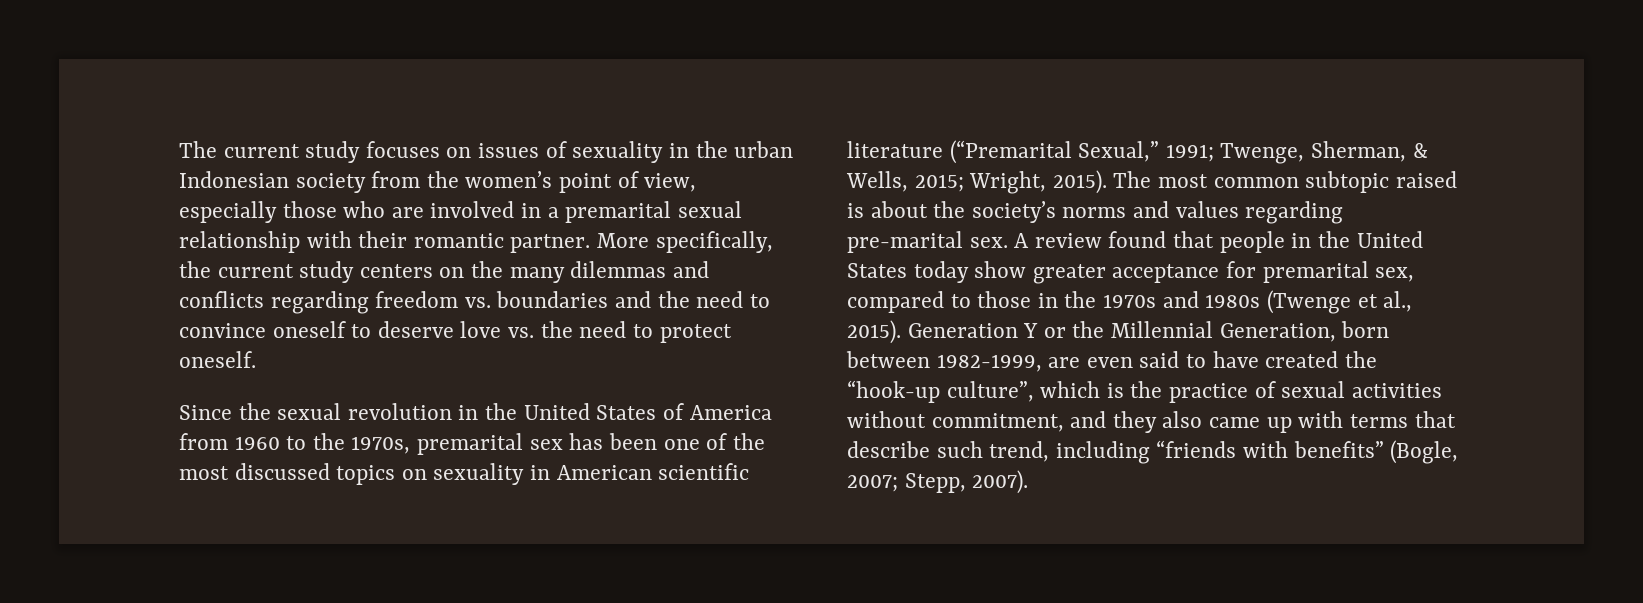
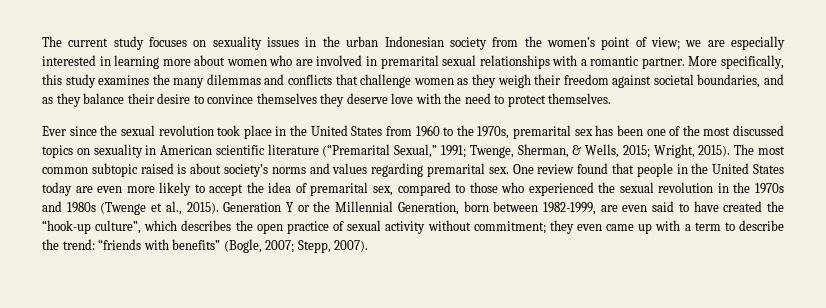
- The current study focuses on issues of sexuality in the urban Indonesian society from the women’s point of view, especially those who are involved in a premarital sexual relationship with their romantic partner.
+ The current study focuses on sexuality issues in the urban Indonesian society from the women’s point of view; we are especially interested in learning more about women who are involved in premarital sexual relationships with a romantic partner.
- More specifically, the current study centers on the many dilemmas and conflicts regarding freedom vs. boundaries and the need to convince oneself to deserve love vs. the need to protect oneself.
- Since the sexual revolution in the United States of America from 1960 to the 1970s, premarital sex has been one of the most discussed topics on sexuality in American scientific literature (“Premarital Sexual,” 1991; Twenge, Sherman, & Wells, 2015; Wright, 2015).
+ More specifically, this study examines the many dilemmas and conflicts that challenge women as they weigh their freedom against societal boundaries, and as they balance their desire to convince themselves they deserve love with the need to protect themselves.
+ Ever since the sexual revolution took place in the United States from 1960 to the 1970s, premarital sex has been one of the most discussed topics on sexuality in American scientific literature (“Premarital Sexual,” 1991; Twenge, Sherman, & Wells, 2015; Wright, 2015).
- The most common subtopic raised is about the society’s norms and values regarding pre-marital sex. A review found that people in the United States today show greater acceptance for premarital sex, compared to those in the 1970s and 1980s (Twenge et al., 2015).
+ The most common subtopic raised is about society’s norms and values regarding premarital sex. One review found that people in the United States today are even more likely to accept the idea of premarital sex, compared to those who experienced the sexual revolution in the 1970s and 1980s (Twenge et al., 2015).
- Generation Y or the Millennial Generation, born between 1982-1999, are even said to have created the “hook-up culture”, which is the practice of sexual activities without commitment, and they also came up with terms that describe such trend, including “friends with benefits” (Bogle, 2007; Stepp, 2007).
+ Generation Y or the Millennial Generation, born between 1982-1999, are even said to have created the “hook-up culture”, which describes the open practice of sexual activity without commitment; they even came up with a term to describe the trend: “friends with benefits” (Bogle, 2007; Stepp, 2007).

